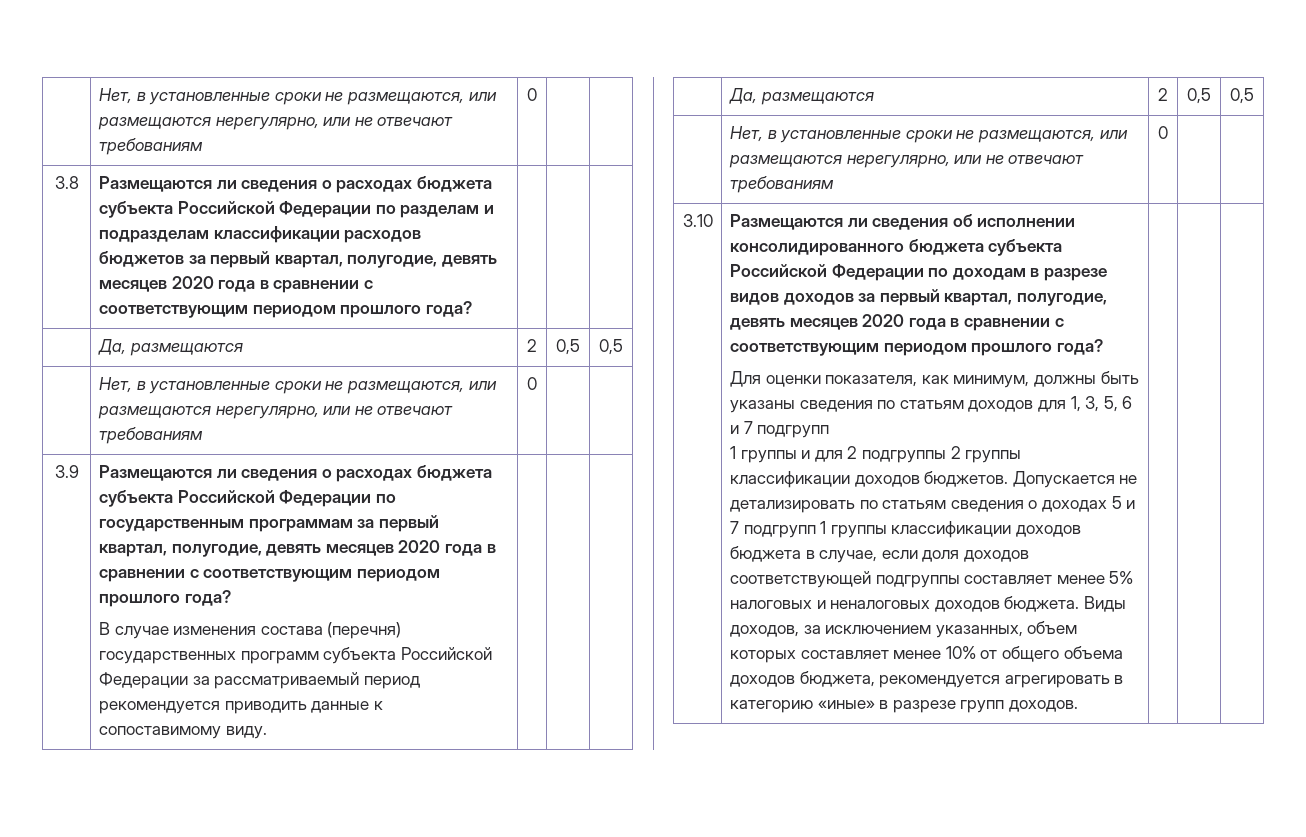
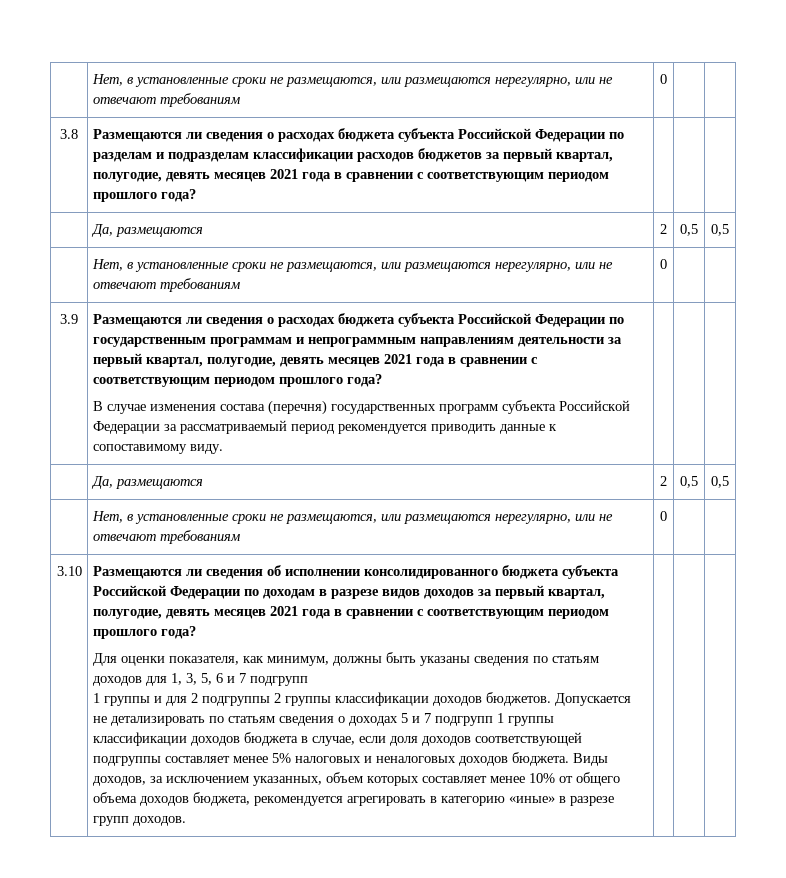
- 3.8 | Размещаются ли сведения о расходах бюджета субъекта Российской Федерации по разделам и подразделам классификации расходов бюджетов за первый квартал, полугодие, девять месяцев 2020 года в сравнении с соответствующим периодом прошлого года? | | |
+ 3.8 | Размещаются ли сведения о расходах бюджета субъекта Российской Федерации по разделам и подразделам классификации расходов бюджетов за первый квартал, полугодие, девять месяцев 2021 года в сравнении с соответствующим периодом прошлого года? | | |
- Размещаются ли сведения о расходах бюджета субъекта Российской Федерации по государственным программам за первый квартал, полугодие, девять месяцев 2020 года в сравнении с соответствующим периодом прошлого года?
+ Размещаются ли сведения о расходах бюджета субъекта Российской Федерации по государственным программам и непрограммным направлениям деятельности за первый квартал, полугодие, девять месяцев 2021 года в сравнении с соответствующим периодом прошлого года?
- Размещаются ли сведения об исполнении консолидированного бюджета субъекта Российской Федерации по доходам в разрезе видов доходов за первый квартал, полугодие, девять месяцев 2020 года в сравнении с соответствующим периодом прошлого года?
+ Размещаются ли сведения об исполнении консолидированного бюджета субъекта Российской Федерации по доходам в разрезе видов доходов за первый квартал, полугодие, девять месяцев 2021 года в сравнении с соответствующим периодом прошлого года?

